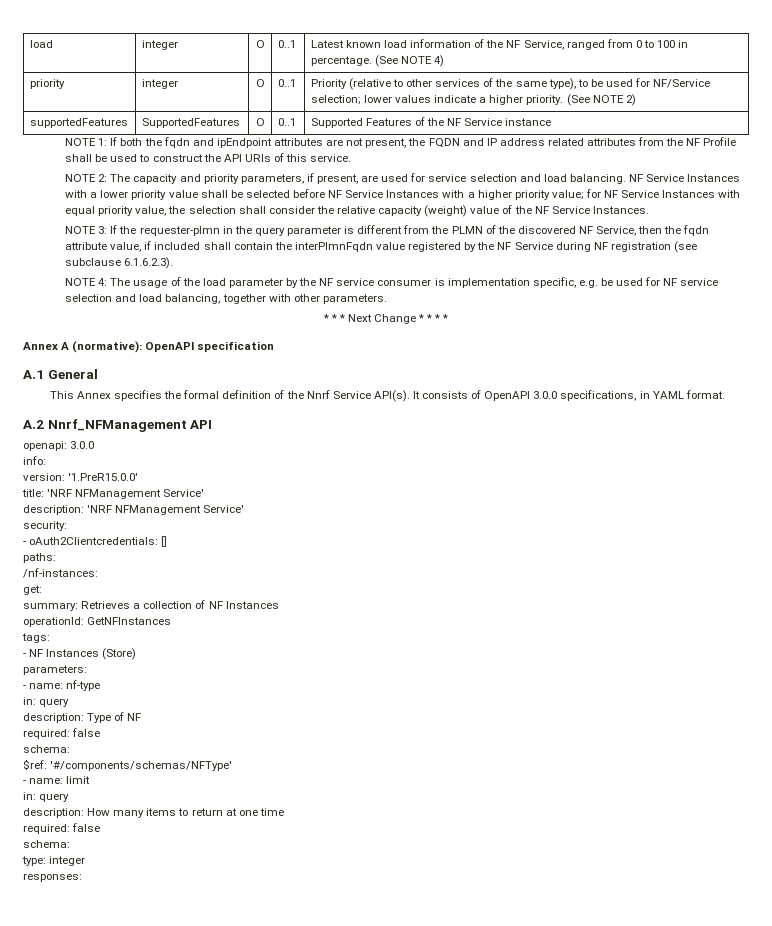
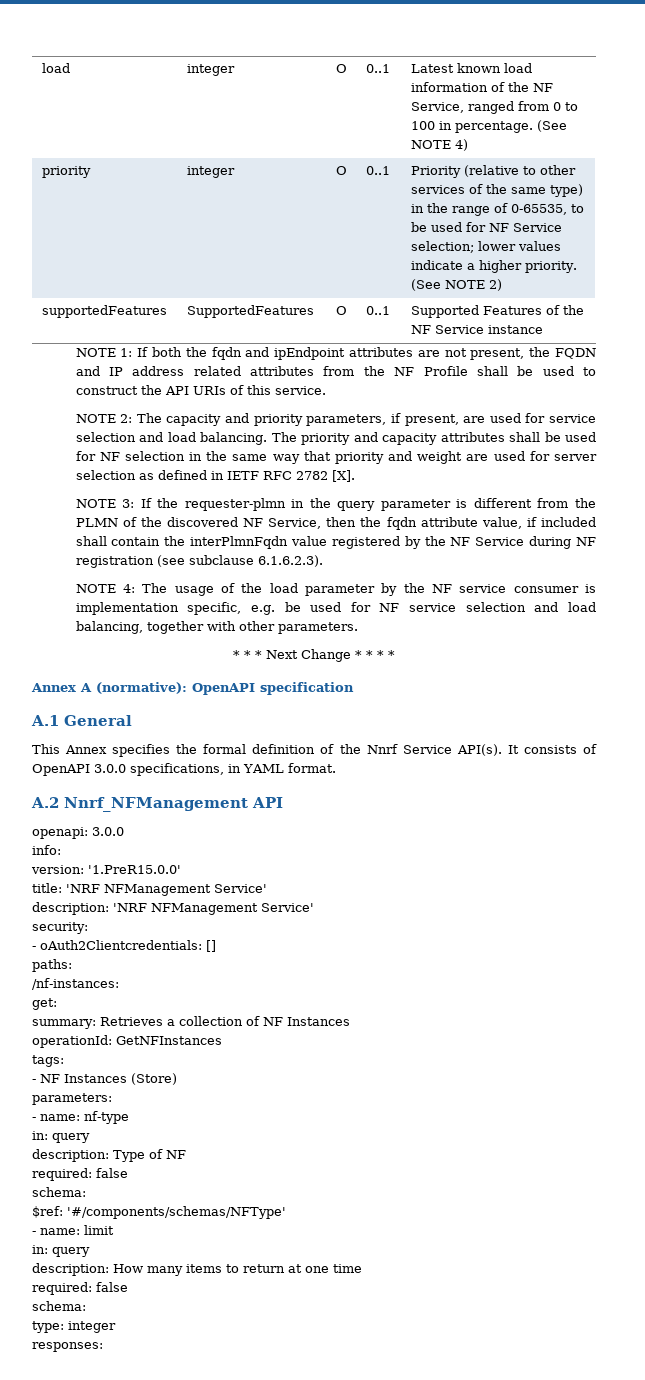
- priority | integer | O | 0..1 | Priority (relative to other services of the same type), to be used for NF/Service selection; lower values indicate a higher priority. (See NOTE 2)
+ priority | integer | O | 0..1 | Priority (relative to other services of the same type) in the range of 0-65535, to be used for NF Service selection; lower values indicate a higher priority. (See NOTE 2)
- NF Service Instances with a lower priority value shall be selected before NF Service Instances with a higher priority value; for NF Service Instances with equal priority value, the selection shall consider the relative capacity (weight) value of the NF Service Instances.
+ The priority and capacity attributes shall be used for NF selection in the same way that priority and weight are used for server selection as defined in IETF RFC 2782 [X].

